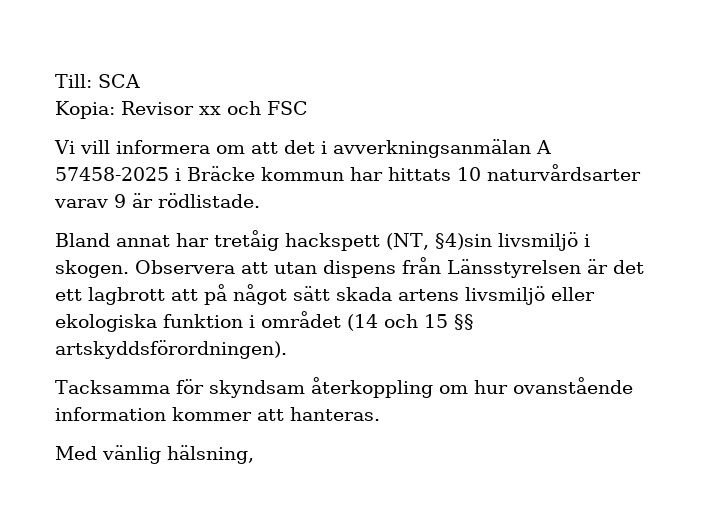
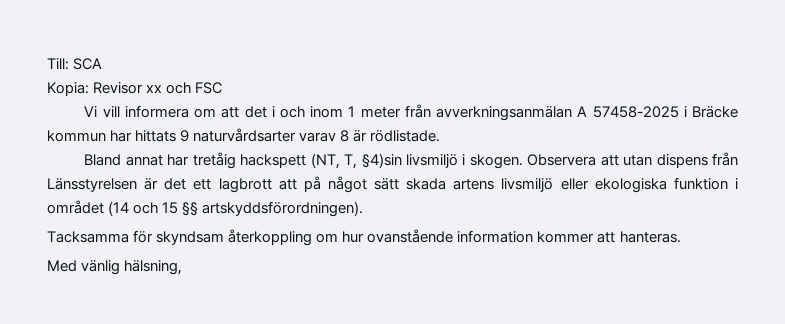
- Vi vill informera om att det i avverkningsanmälan A 57458-2025 i Bräcke kommun har hittats 10 naturvårdsarter varav 9 är rödlistade.
+ Vi vill informera om att det i och inom 1 meter från avverkningsanmälan A 57458-2025 i Bräcke kommun har hittats 9 naturvårdsarter varav 8 är rödlistade.
- Bland annat har tretåig hackspett (NT, §4)sin livsmiljö i skogen.
+ Bland annat har tretåig hackspett (NT, T, §4)sin livsmiljö i skogen.

